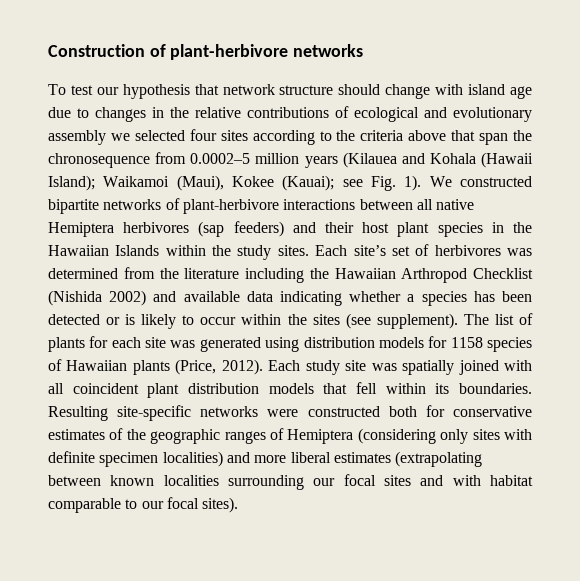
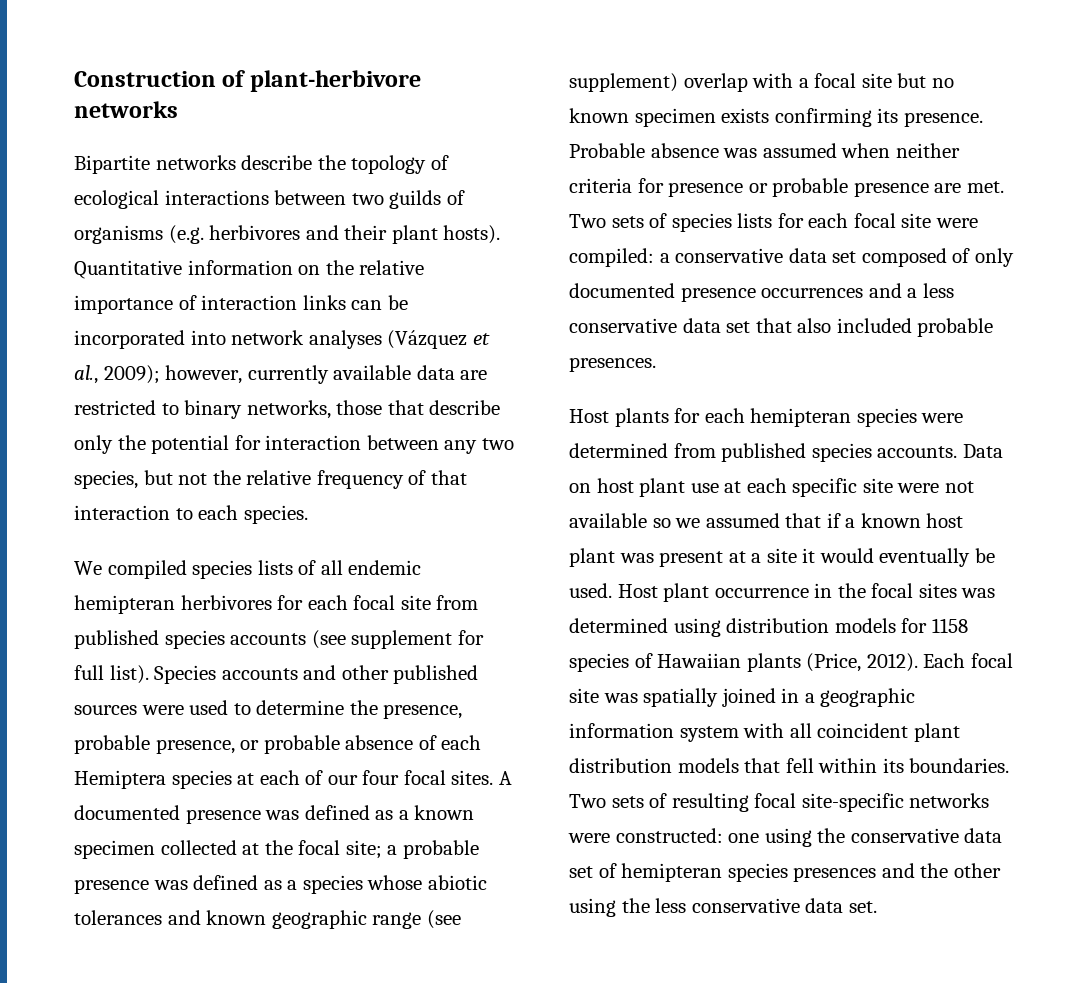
- To test our hypothesis that network structure should change with island age due to changes in the relative contributions of ecological and evolutionary assembly we selected four sites according to the criteria above that span the chronosequence from 0.0002–5 million years (Kilauea and Kohala (Hawaii Island); Waikamoi (Maui), Kokee (Kauai); see Fig. 1). We constructed bipartite networks of plant-herbivore interactions between all native Hemiptera herbivores (sap feeders) and their host plant species in the Hawaiian Islands within the study sites. Each site’s set of herbivores was determined from the literature including the Hawaiian Arthropod Checklist (Nishida 2002) and available data indicating whether a species has been detected or is likely to occur within the sites (see supplement). The list of plants for each site was generated using distribution models for 1158 species of Hawaiian plants (Price, 2012).
+ Bipartite networks describe the topology of ecological interactions between two guilds of organisms (e.g. herbivores and their plant hosts). Quantitative information on the relative importance of interaction links can be incorporated into network analyses (Vázquez et al., 2009); however, currently available data are restricted to binary networks, those that describe only the potential for interaction between any two species, but not the relative frequency of that interaction to each species.
+ We compiled species lists of all endemic hemipteran herbivores for each focal site from published species accounts (see supplement for full list). Species accounts and other published sources were used to determine the presence, probable presence, or probable absence of each Hemiptera species at each of our four focal sites. A documented presence was defined as a known specimen collected at the focal site; a probable presence was defined as a species whose abiotic tolerances and known geographic range (see supplement) overlap with a focal site but no known specimen exists confirming its presence. Probable absence was assumed when neither criteria for presence or probable presence are met. Two sets of species lists for each focal site were compiled: a conservative data set composed of only documented presence occurrences and a less conservative data set that also included probable presences.
+ Host plants for each hemipteran species were determined from published species accounts. Data on host plant use at each specific site were not available so we assumed that if a known host plant was present at a site it would eventually be used. Host plant occurrence in the focal sites was determined using distribution models for 1158 species of Hawaiian plants (Price, 2012).
- Each study site was spatially joined with all coincident plant distribution models that fell within its boundaries.
+ Each focal site was spatially joined in a geographic information system with all coincident plant distribution models that fell within its boundaries.
- Resulting site-specific networks were constructed both for conservative estimates of the geographic ranges of Hemiptera (considering only sites with definite specimen localities) and more liberal estimates (extrapolating between known localities surrounding our focal sites and with habitat comparable to our focal sites).
+ Two sets of resulting focal site-specific networks were constructed: one using the conservative data set of hemipteran species presences and the other using the less conservative data set.

